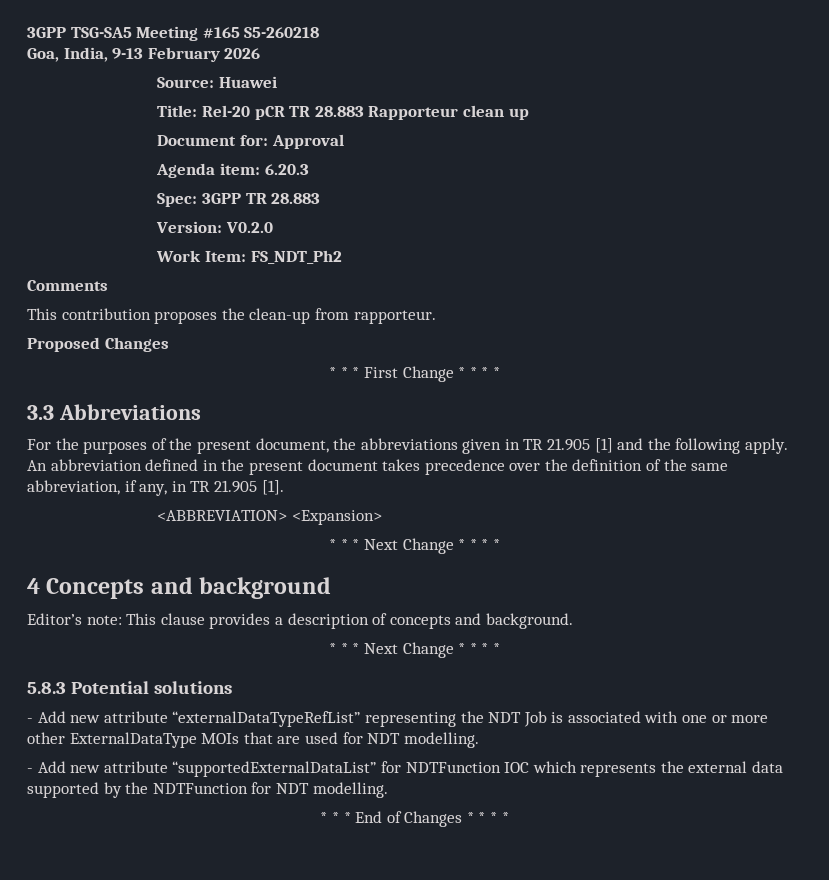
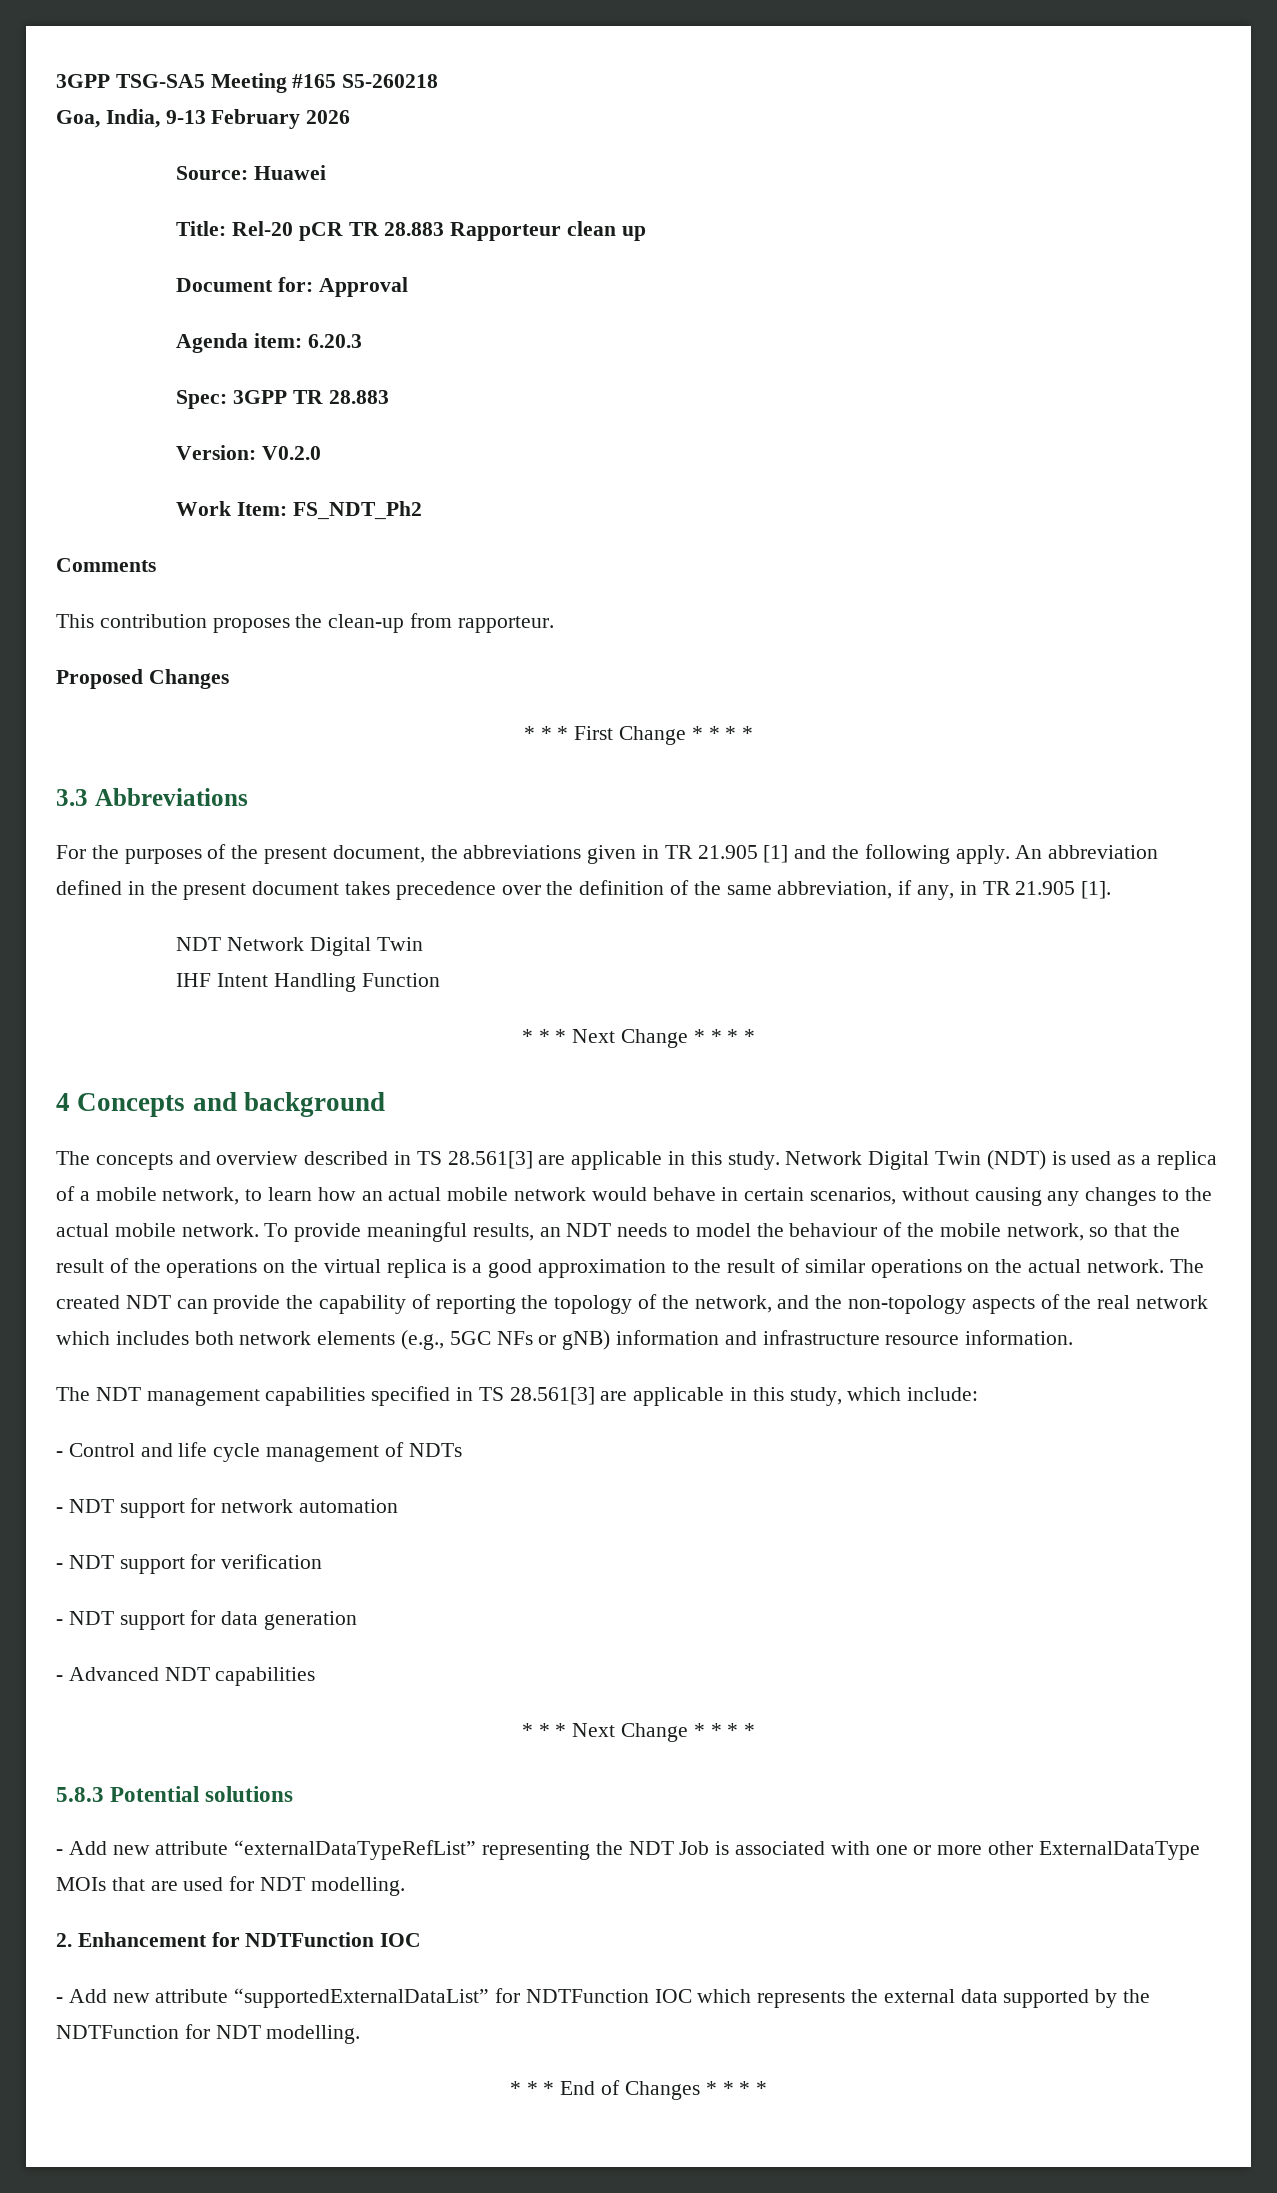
- <ABBREVIATION> <Expansion>
+ NDT Network Digital Twin
+ IHF Intent Handling Function
- Editor’s note: This clause provides a description of concepts and background.
+ The concepts and overview described in TS 28.561[3] are applicable in this study. Network Digital Twin (NDT) is used as a replica of a mobile network, to learn how an actual mobile network would behave in certain scenarios, without causing any changes to the actual mobile network. To provide meaningful results, an NDT needs to model the behaviour of the mobile network, so that the result of the operations on the virtual replica is a good approximation to the result of similar operations on the actual network. The created NDT can provide the capability of reporting the topology of the network, and the non-topology aspects of the real network which includes both network elements (e.g., 5GC NFs or gNB) information and infrastructure resource information.
+ The NDT management capabilities specified in TS 28.561[3] are applicable in this study, which include:
+ - Control and life cycle management of NDTs
+ - NDT support for network automation
+ - NDT support for verification
+ - NDT support for data generation
+ - Advanced NDT capabilities
+ 2. Enhancement for NDTFunction IOC

